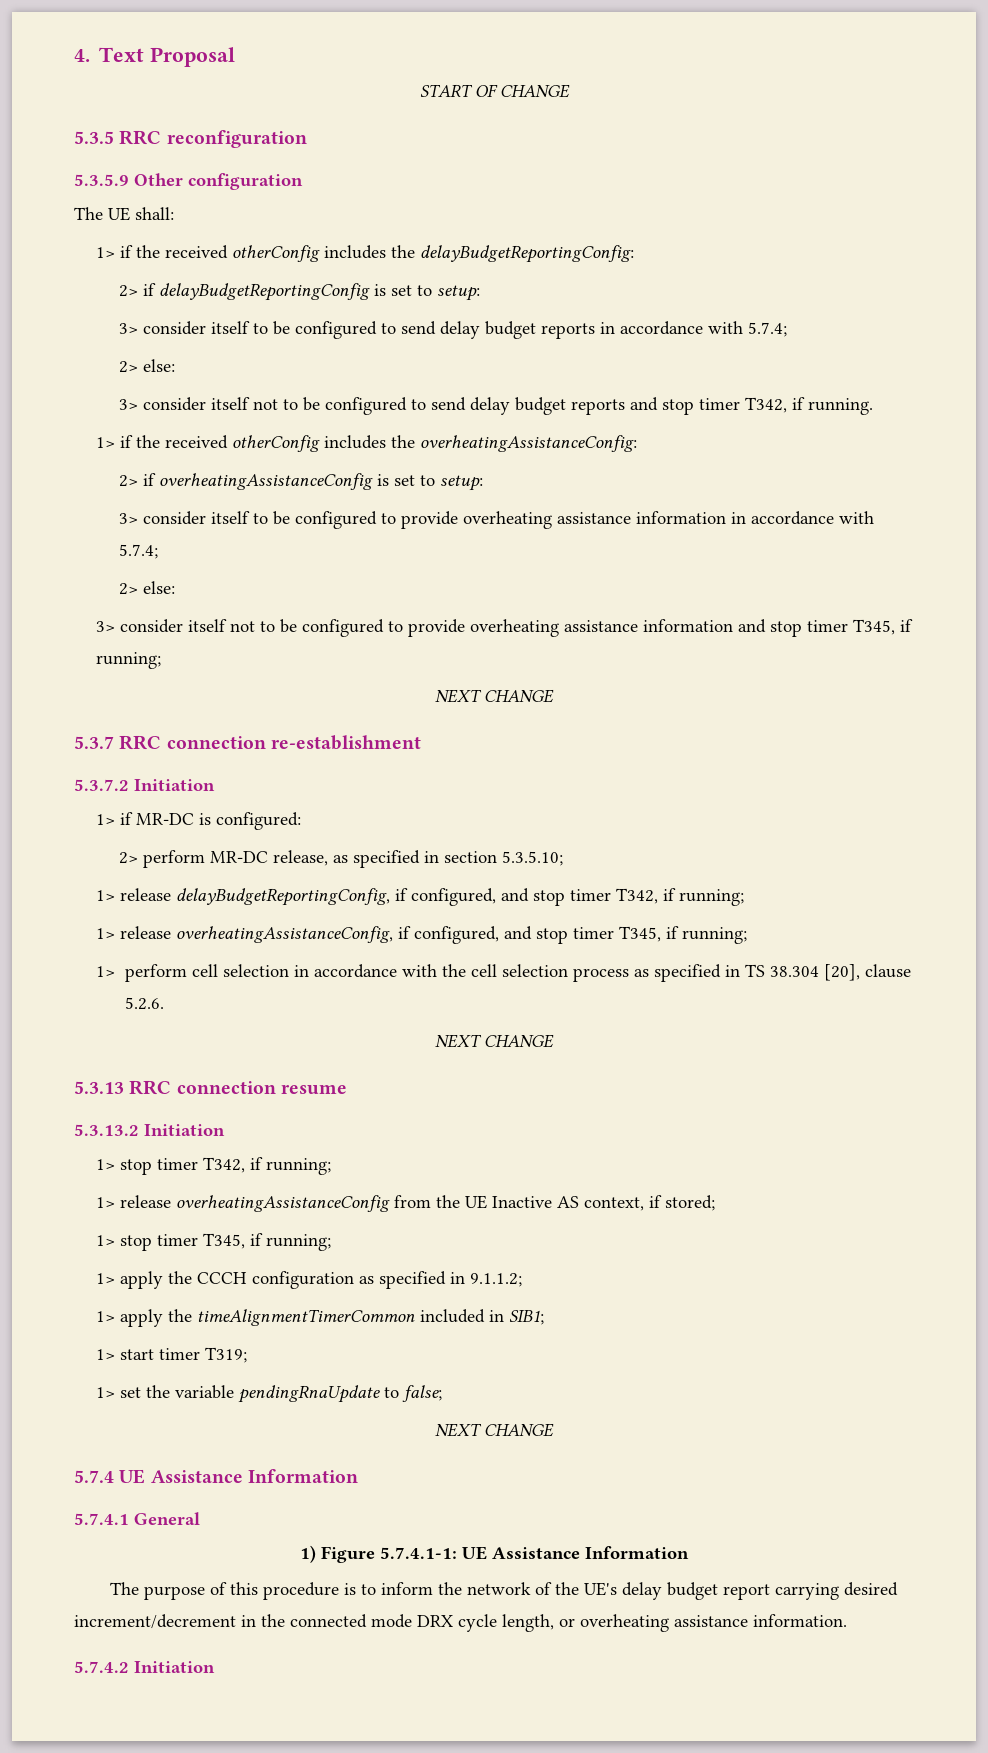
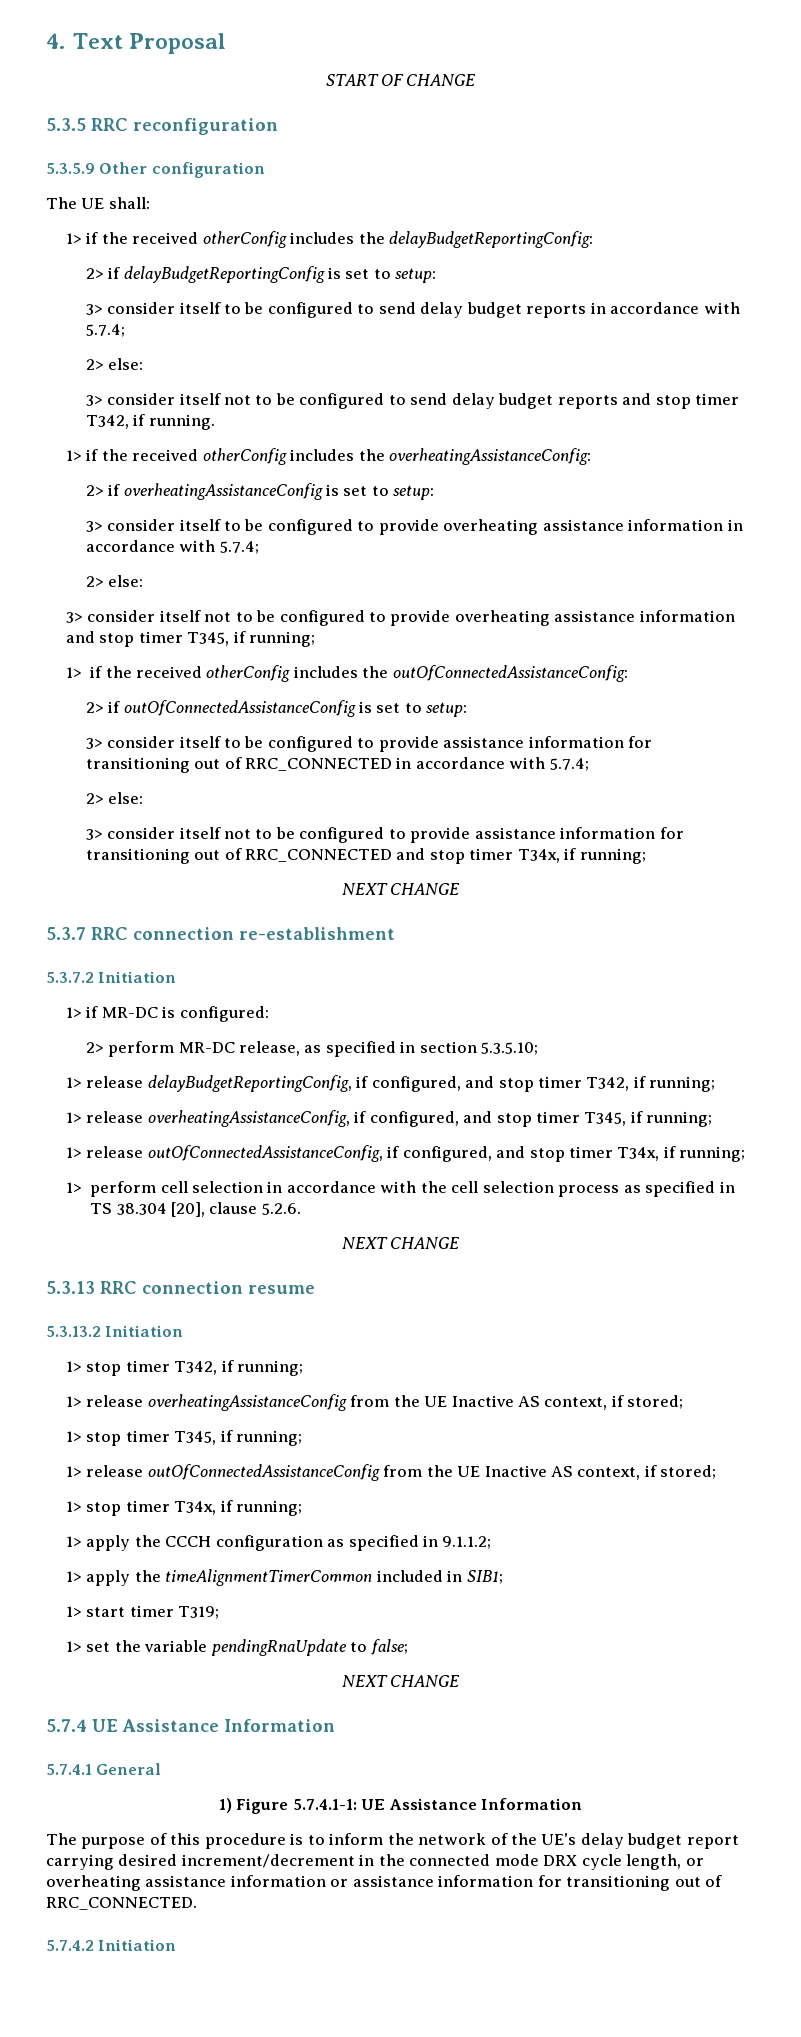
+ 1> if the received otherConfig includes the outOfConnectedAssistanceConfig:
+ 2> if outOfConnectedAssistanceConfig is set to setup:
+ 3> consider itself to be configured to provide assistance information for transitioning out of RRC_CONNECTED in accordance with 5.7.4;
+ 2> else:
+ 3> consider itself not to be configured to provide assistance information for transitioning out of RRC_CONNECTED and stop timer T34x, if running;
+ 1> release outOfConnectedAssistanceConfig, if configured, and stop timer T34x, if running;
+ 1> release outOfConnectedAssistanceConfig from the UE Inactive AS context, if stored;
+ 1> stop timer T34x, if running;
- The purpose of this procedure is to inform the network of the UE's delay budget report carrying desired increment/decrement in the connected mode DRX cycle length, or overheating assistance information.
+ The purpose of this procedure is to inform the network of the UE's delay budget report carrying desired increment/decrement in the connected mode DRX cycle length, or overheating assistance information or assistance information for transitioning out of RRC_CONNECTED.

